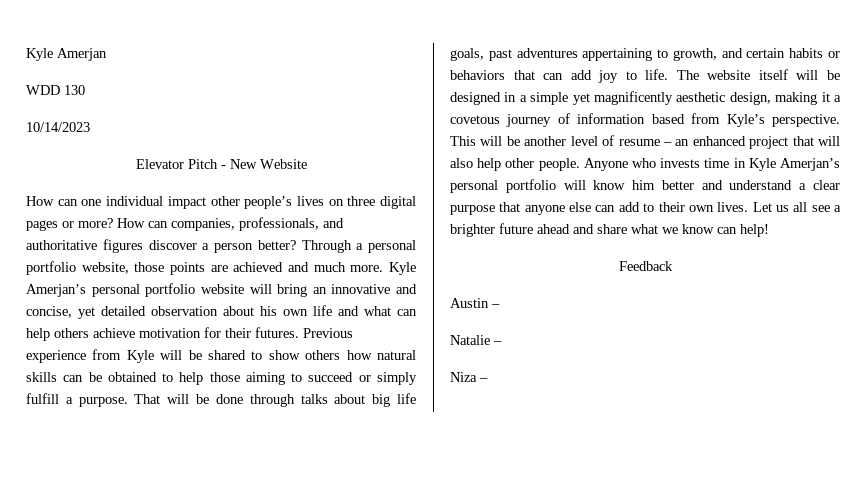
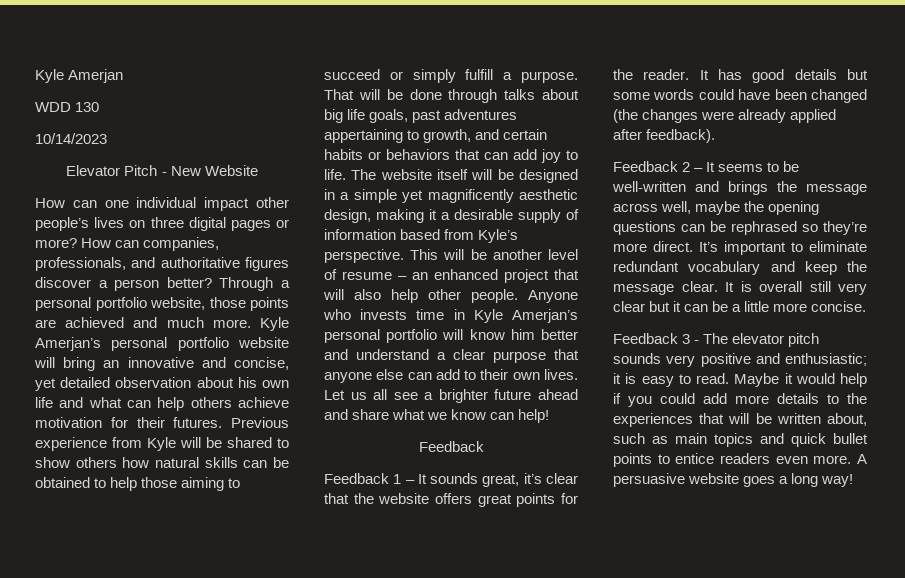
- The website itself will be designed in a simple yet magnificently aesthetic design, making it a covetous journey of information based from Kyle’s perspective.
+ The website itself will be designed in a simple yet magnificently aesthetic design, making it a desirable supply of information based from Kyle’s perspective.
- Austin –
- Natalie –
- Niza –
+ Feedback 1 – It sounds great, it’s clear that the website offers great points for the reader. It has good details but some words could have been changed (the changes were already applied after feedback).
+ Feedback 2 – It seems to be well-written and brings the message across well, maybe the opening questions can be rephrased so they’re more direct. It’s important to eliminate redundant vocabulary and keep the message clear. It is overall still very clear but it can be a little more concise.
+ Feedback 3 - The elevator pitch sounds very positive and enthusiastic; it is easy to read. Maybe it would help if you could add more details to the experiences that will be written about, such as main topics and quick bullet points to entice readers even more. A persuasive website goes a long way!

